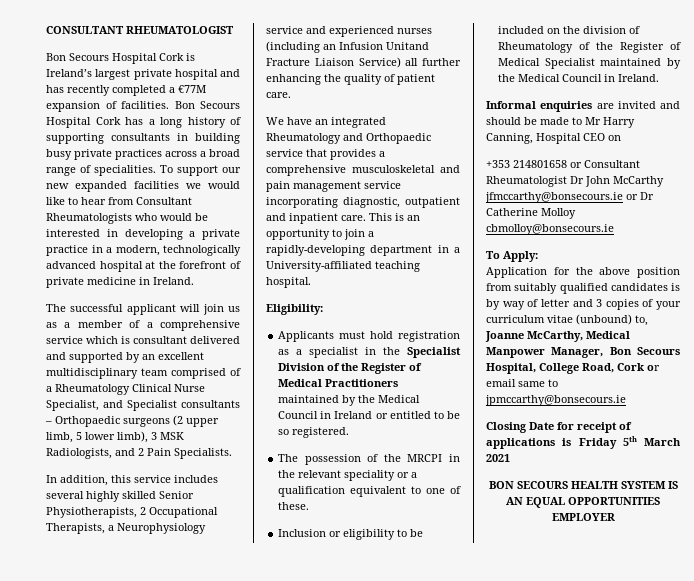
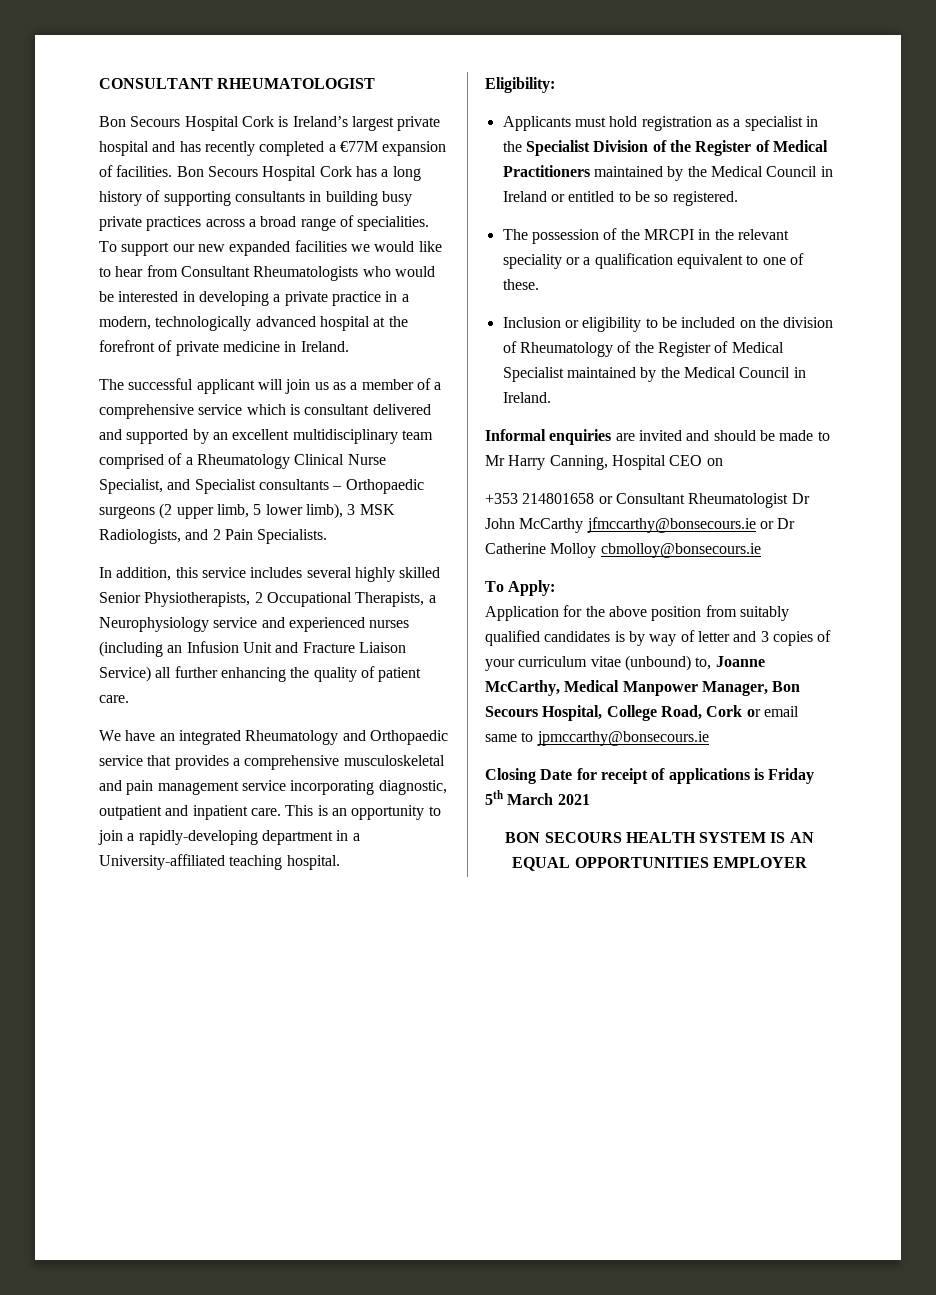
- In addition, this service includes several highly skilled Senior Physiotherapists, 2 Occupational Therapists, a Neurophysiology service and experienced nurses (including an Infusion Unitand Fracture Liaison Service) all further enhancing the quality of patient care.
+ In addition, this service includes several highly skilled Senior Physiotherapists, 2 Occupational Therapists, a Neurophysiology service and experienced nurses (including an Infusion Unit and Fracture Liaison Service) all further enhancing the quality of patient care.

